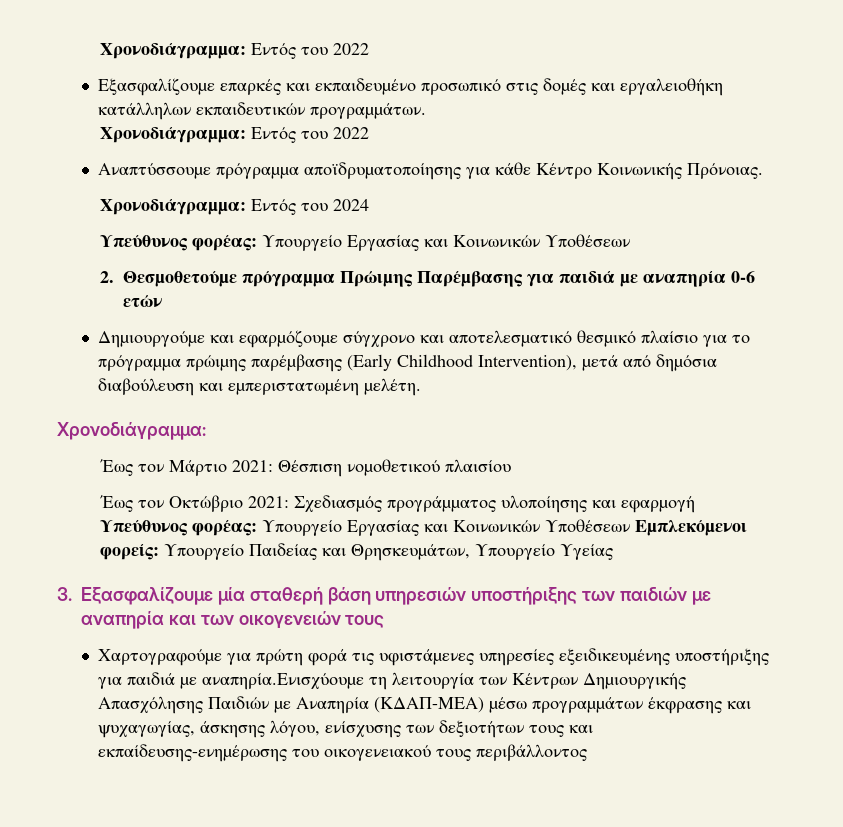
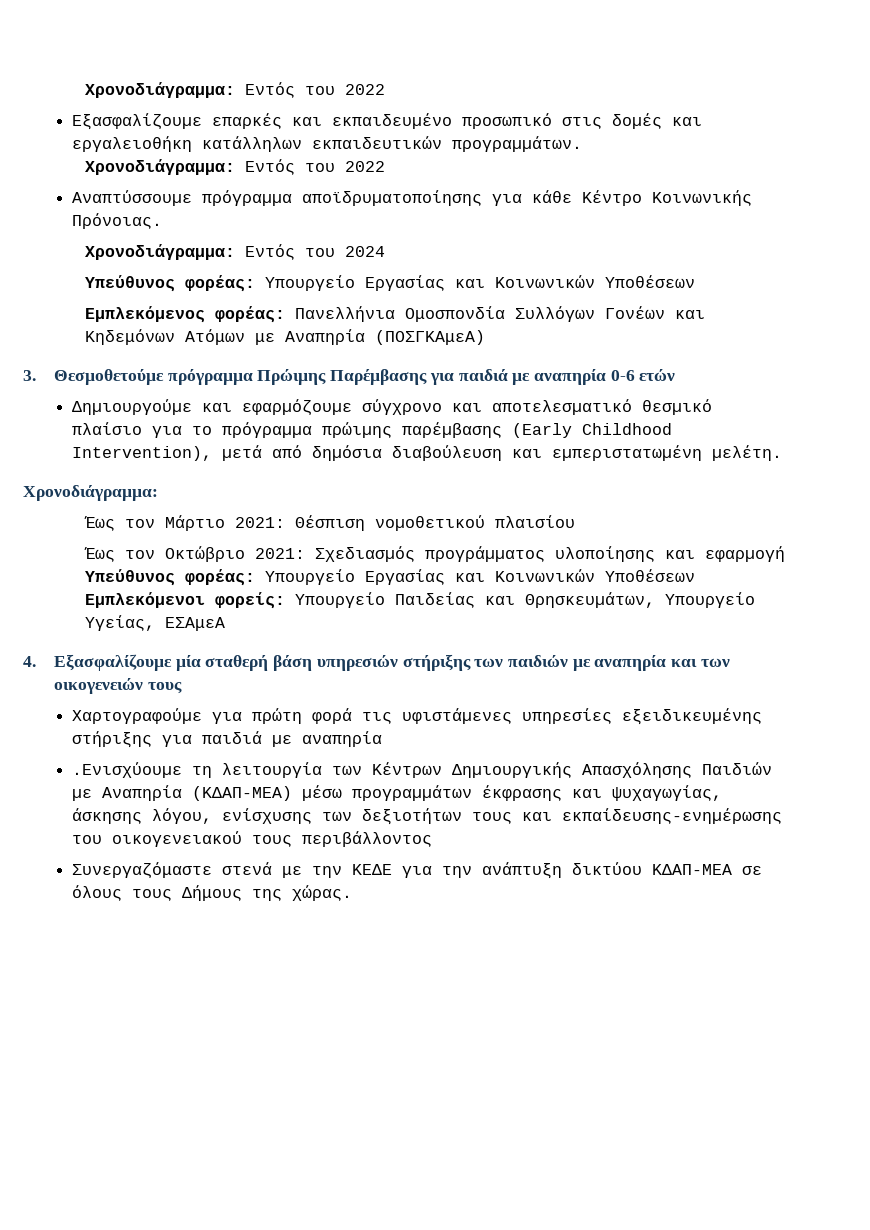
- 2. Θεσµοθετούµε πρόγραµµα Πρώιµης Παρέµβασης για παιδιά µε αναπηρία 0-6 ετών
+ Εμπλεκόμενος φορέας: Πανελλήνια Ομοσπονδία Συλλόγων Γονέων και Κηδεμόνων Ατόμων με Αναπηρία (ΠΟΣΓΚΑμεΑ)
+ 3. Θεσµοθετούµε πρόγραµµα Πρώιµης Παρέµβασης για παιδιά µε αναπηρία 0-6 ετών
- Έως τον Οκτώβριο 2021: Σχεδιασµός προγράµµατος υλοποίησης και εφαρµογή Υπεύθυνος φορέας: Υπουργείο Εργασίας και Κοινωνικών Υποθέσεων Εµπλεκόµενοι φορείς: Υπουργείο Παιδείας και Θρησκευµάτων, Υπουργείο Υγείας
- 3. Εξασφαλίζουµε µία σταθερή βάση υπηρεσιών υποστήριξης των παιδιών µε αναπηρία και των οικογενειών τους
+ Έως τον Οκτώβριο 2021: Σχεδιασµός προγράµµατος υλοποίησης και εφαρµογή Υπεύθυνος φορέας: Υπουργείο Εργασίας και Κοινωνικών Υποθέσεων Εµπλεκόµενοι φορείς: Υπουργείο Παιδείας και Θρησκευµάτων, Υπουργείο Υγείας, ΕΣΑμεΑ
+ 4. Εξασφαλίζουµε µία σταθερή βάση υπηρεσιών στήριξης των παιδιών µε αναπηρία και των οικογενειών τους
- Χαρτογραφούµε για πρώτη φορά τις υφιστάµενες υπηρεσίες εξειδικευµένης υποστήριξης για παιδιά µε αναπηρία.Ενισχύουµε τη λειτουργία των Κέντρων Δηµιουργικής Απασχόλησης Παιδιών µε Aναπηρία (ΚΔΑΠ-ΜΕΑ) µέσω προγραµµάτων έκφρασης και ψυχαγωγίας, άσκησης λόγου, ενίσχυσης των δεξιοτήτων τους και εκπαίδευσης-ενηµέρωσης του οικογενειακού τους περιβάλλοντος
+ Χαρτογραφούµε για πρώτη φορά τις υφιστάµενες υπηρεσίες εξειδικευµένης στήριξης για παιδιά µε αναπηρία
+ .Ενισχύουµε τη λειτουργία των Κέντρων Δηµιουργικής Απασχόλησης Παιδιών µε Aναπηρία (ΚΔΑΠ-ΜΕΑ) µέσω προγραµµάτων έκφρασης και ψυχαγωγίας, άσκησης λόγου, ενίσχυσης των δεξιοτήτων τους και εκπαίδευσης-ενηµέρωσης του οικογενειακού τους περιβάλλοντος
+ Συνεργαζόμαστε στενά με την ΚΕΔΕ για την ανάπτυξη δικτύου ΚΔΑΠ-ΜΕΑ σε όλους τους Δήμους της χώρας.

